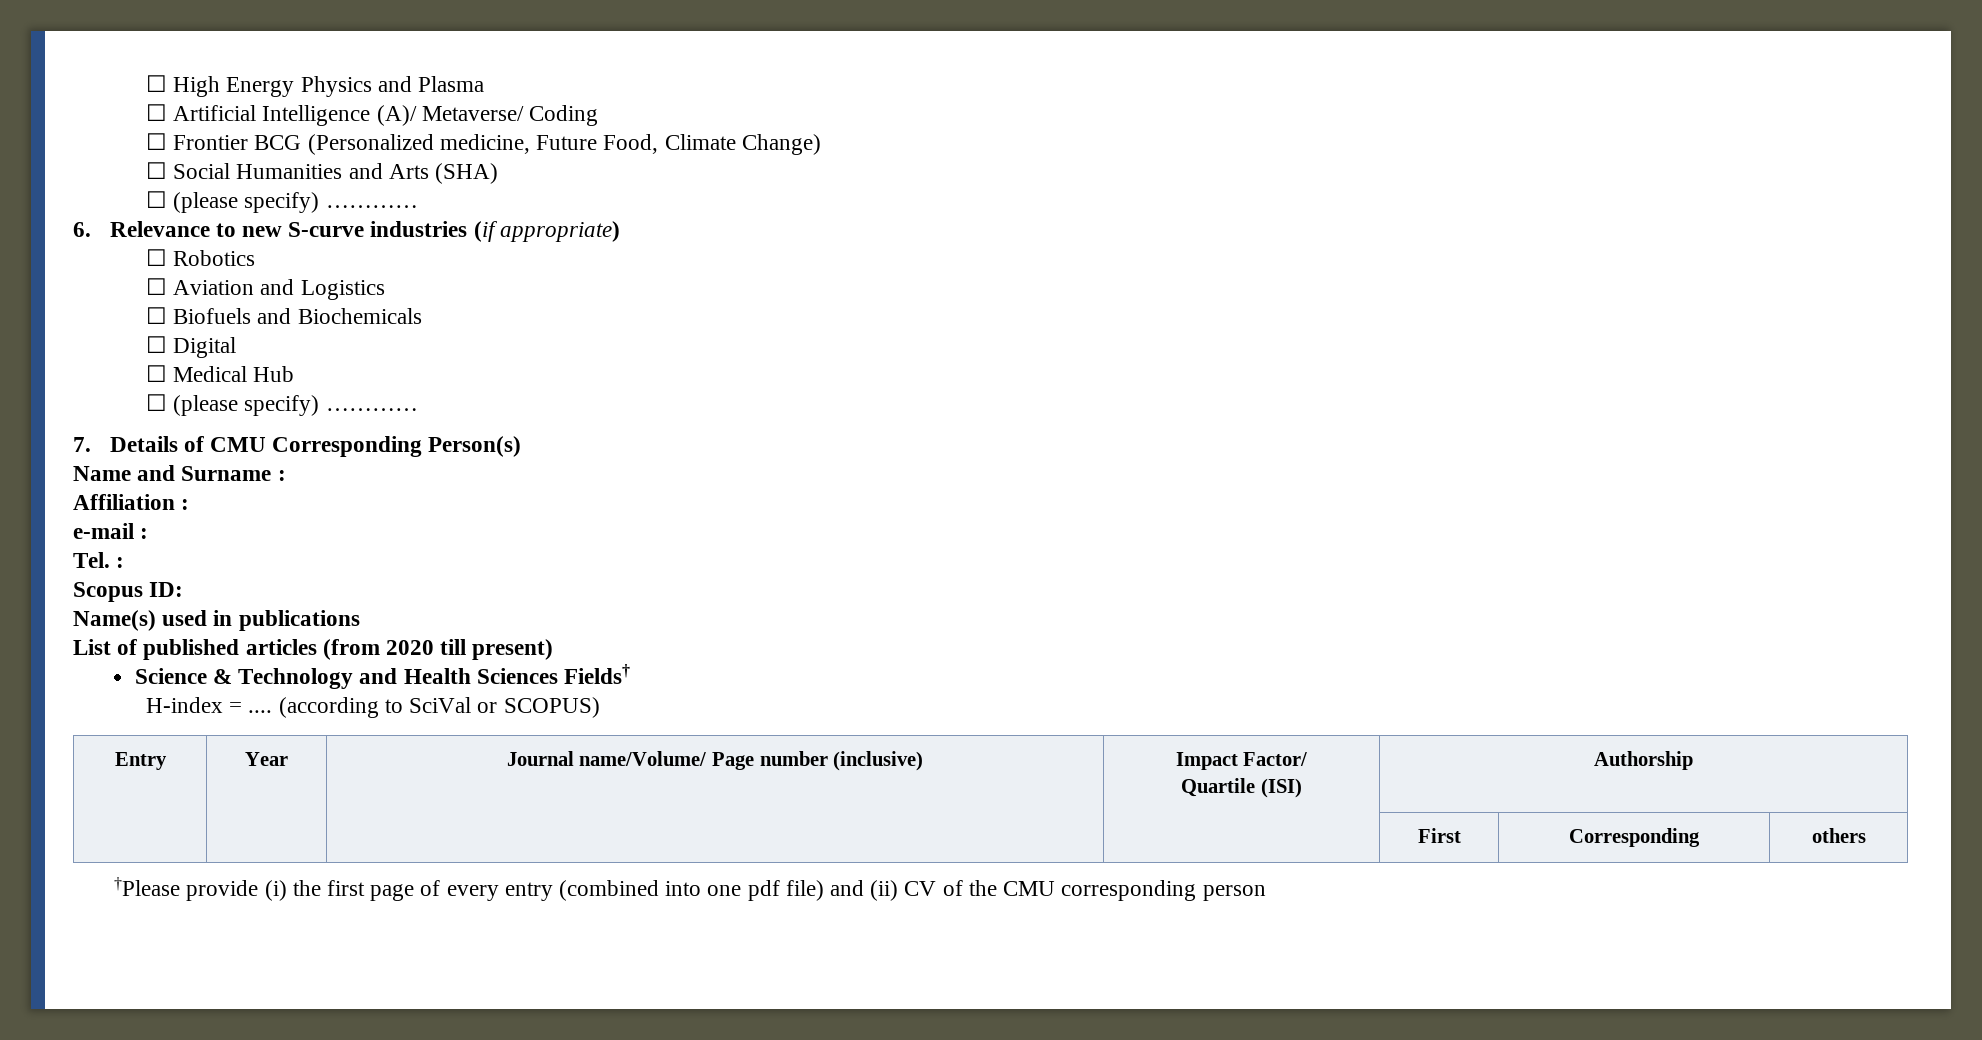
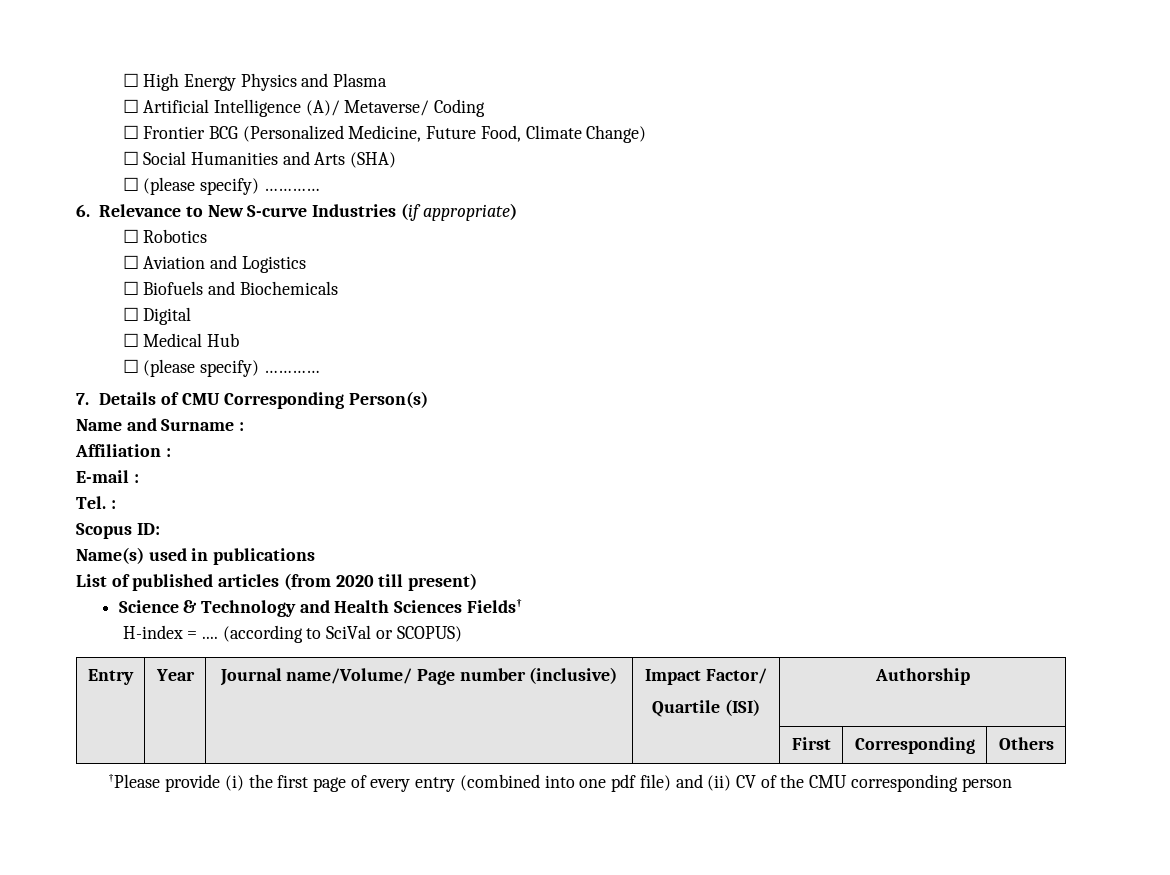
- ☐ Frontier BCG (Personalized medicine, Future Food, Climate Change)
+ ☐ Frontier BCG (Personalized Medicine, Future Food, Climate Change)
- 6. Relevance to new S-curve industries (if appropriate)
+ 6. Relevance to New S-curve Industries (if appropriate)
- e-mail :
+ E-mail :
- | | | | First | Corresponding | others
+ | | | | First | Corresponding | Others

